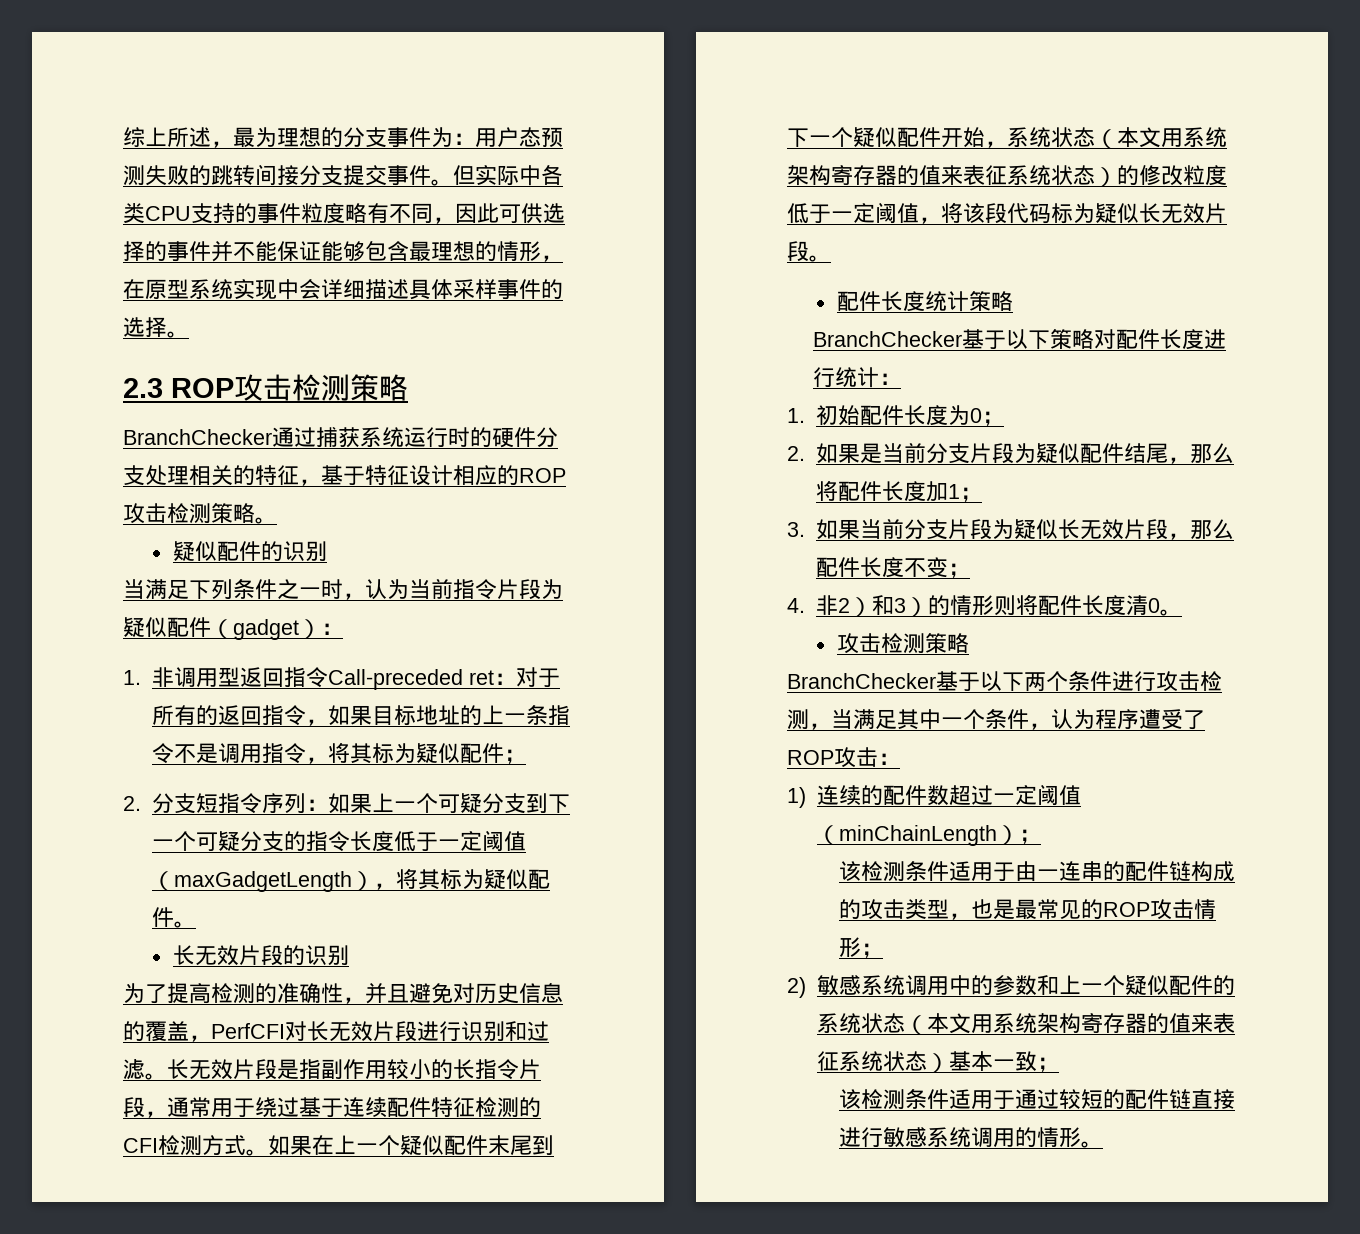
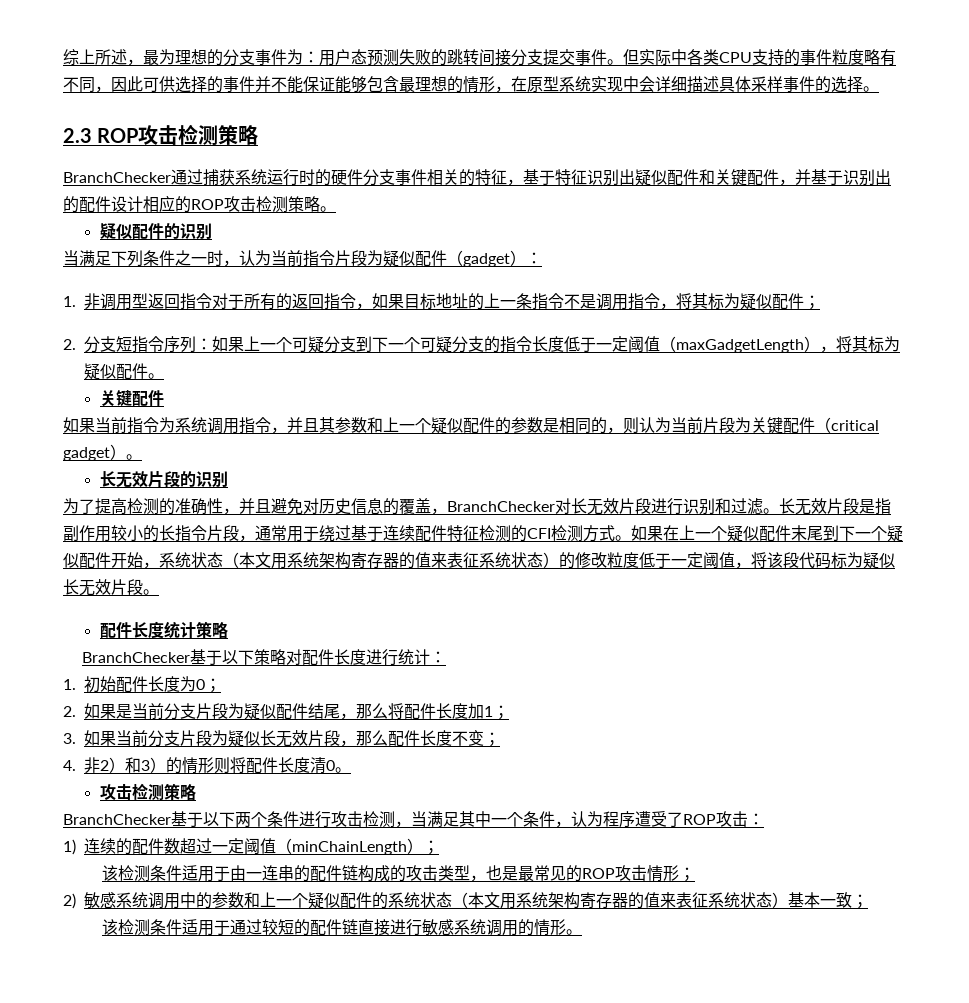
- BranchChecker通过捕获系统运行时的硬件分支处理相关的特征，基于特征设计相应的ROP攻击检测策略。
+ BranchChecker通过捕获系统运行时的硬件分支事件相关的特征，基于特征识别出疑似配件和关键配件，并基于识别出的配件设计相应的ROP攻击检测策略。
- 1.非调用型返回指令Call-preceded ret：对于所有的返回指令，如果目标地址的上一条指令不是调用指令，将其标为疑似配件；
+ 1.非调用型返回指令对于所有的返回指令，如果目标地址的上一条指令不是调用指令，将其标为疑似配件；
  2.分支短指令序列：如果上一个可疑分支到下一个可疑分支的指令长度低于一定阈值（maxGadgetLength），将其标为疑似配件。
+ 关键配件
+ 如果当前指令为系统调用指令，并且其参数和上一个疑似配件的参数是相同的，则认为当前片段为关键配件（critical gadget）。
- 为了提高检测的准确性，并且避免对历史信息的覆盖，PerfCFI对长无效片段进行识别和过滤。
+ 为了提高检测的准确性，并且避免对历史信息的覆盖，BranchChecker对长无效片段进行识别和过滤。

